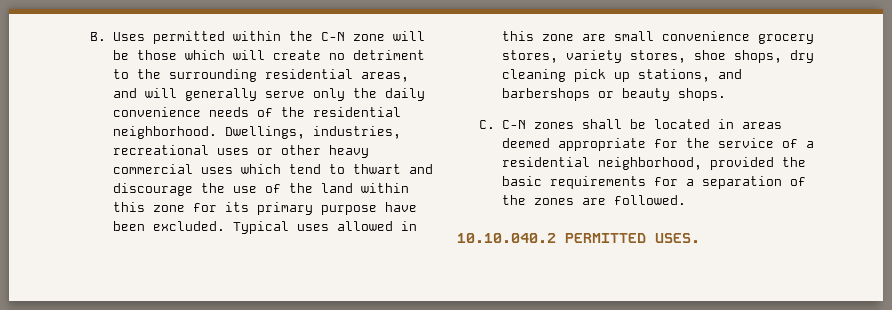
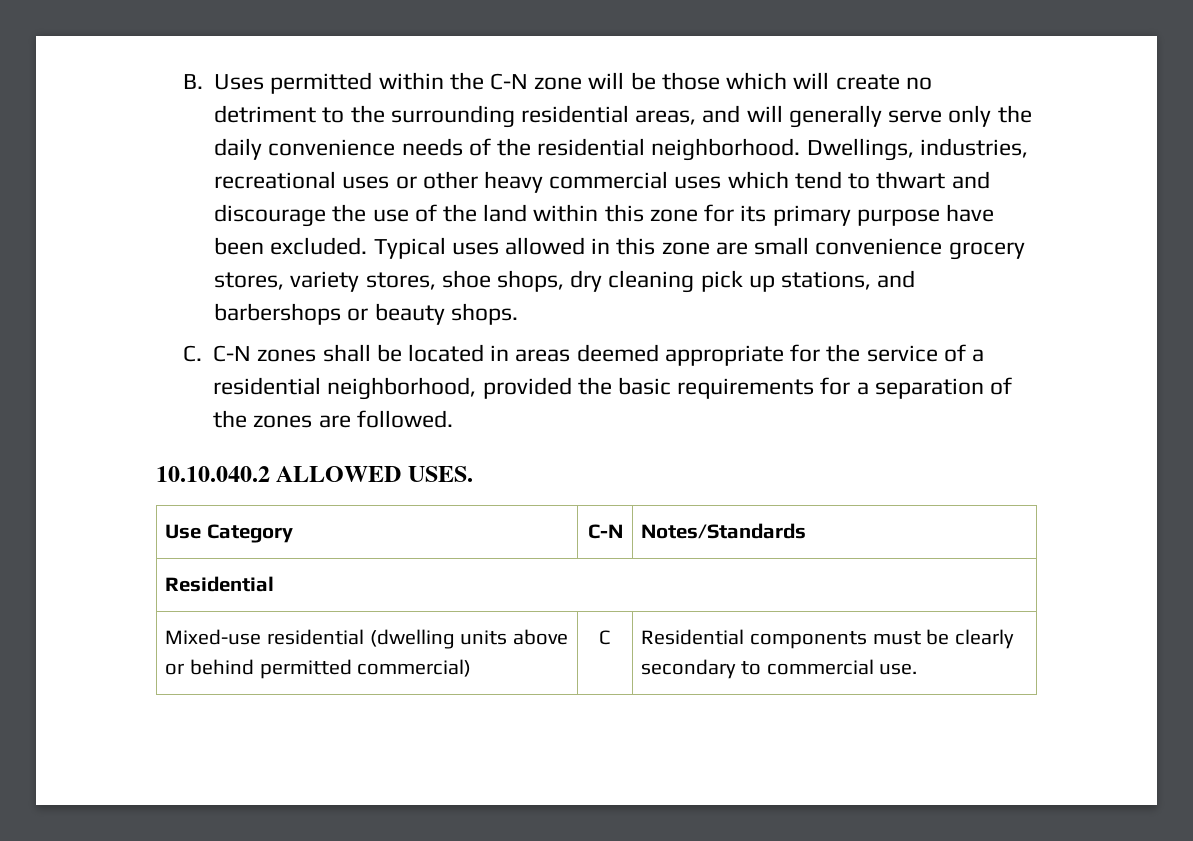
- 10.10.040.2 PERMITTED USES.
+ 10.10.040.2 ALLOWED USES.
+ Use Category | C-N | Notes/Standards
+ Residential
+ Mixed-use residential (dwelling units above or behind permitted commercial) | C | Residential components must be clearly secondary to commercial use.

